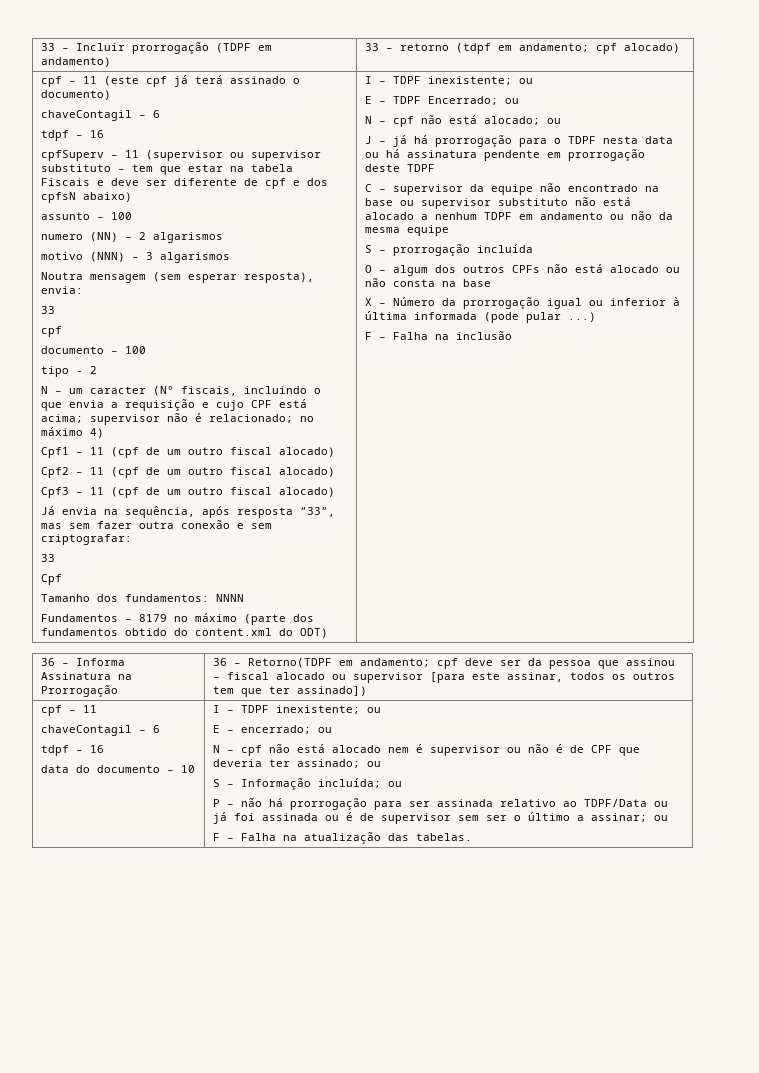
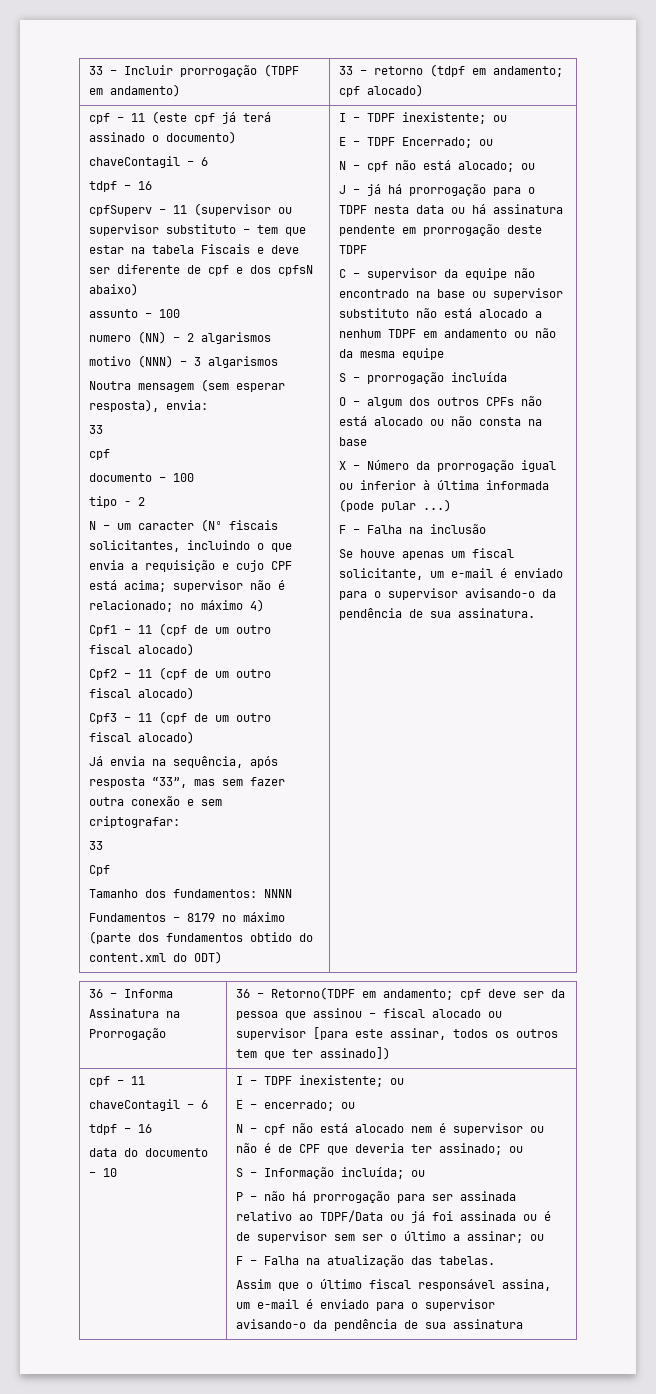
- N – um caracter (Nº fiscais, incluindo o que envia a requisição e cujo CPF está acima; supervisor não é relacionado; no máximo 4)
+ N – um caracter (Nº fiscais solicitantes, incluindo o que envia a requisição e cujo CPF está acima; supervisor não é relacionado; no máximo 4)
+ Se houve apenas um fiscal solicitante, um e-mail é enviado para o supervisor avisando-o da pendência de sua assinatura.
+ Assim que o último fiscal responsável assina, um e-mail é enviado para o supervisor avisando-o da pendência de sua assinatura

